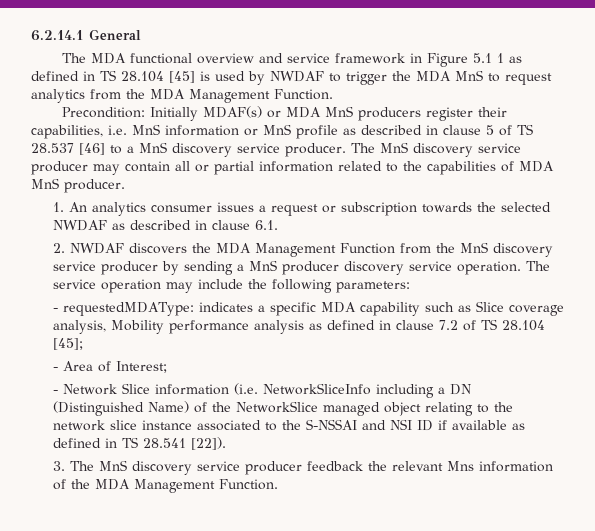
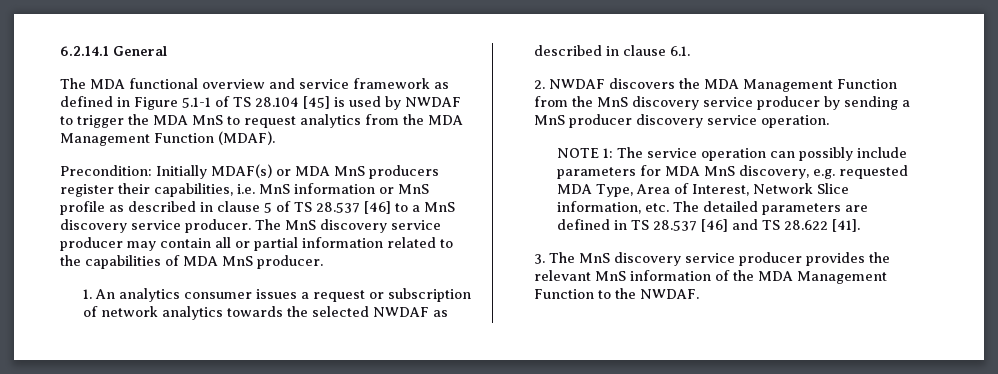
- The MDA functional overview and service framework in Figure 5.1 1 as defined in TS 28.104 [45] is used by NWDAF to trigger the MDA MnS to request analytics from the MDA Management Function.
+ The MDA functional overview and service framework as defined in Figure 5.1-1 of TS 28.104 [45] is used by NWDAF to trigger the MDA MnS to request analytics from the MDA Management Function (MDAF).
- 1. An analytics consumer issues a request or subscription towards the selected NWDAF as described in clause 6.1.
+ 1. An analytics consumer issues a request or subscription of network analytics towards the selected NWDAF as described in clause 6.1.
- 2. NWDAF discovers the MDA Management Function from the MnS discovery service producer by sending a MnS producer discovery service operation. The service operation may include the following parameters:
- - requestedMDAType: indicates a specific MDA capability such as Slice coverage analysis, Mobility performance analysis as defined in clause 7.2 of TS 28.104 [45];
- - Area of Interest;
- - Network Slice information (i.e. NetworkSliceInfo including a DN (Distinguished Name) of the NetworkSlice managed object relating to the network slice instance associated to the S-NSSAI and NSI ID if available as defined in TS 28.541 [22]).
+ 2. NWDAF discovers the MDA Management Function from the MnS discovery service producer by sending a MnS producer discovery service operation.
+ NOTE 1: The service operation can possibly include parameters for MDA MnS discovery, e.g. requested MDA Type, Area of Interest, Network Slice information, etc. The detailed parameters are defined in TS 28.537 [46] and TS 28.622 [41].
- 3. The MnS discovery service producer feedback the relevant Mns information of the MDA Management Function.
+ 3. The MnS discovery service producer provides the relevant MnS information of the MDA Management Function to the NWDAF.

